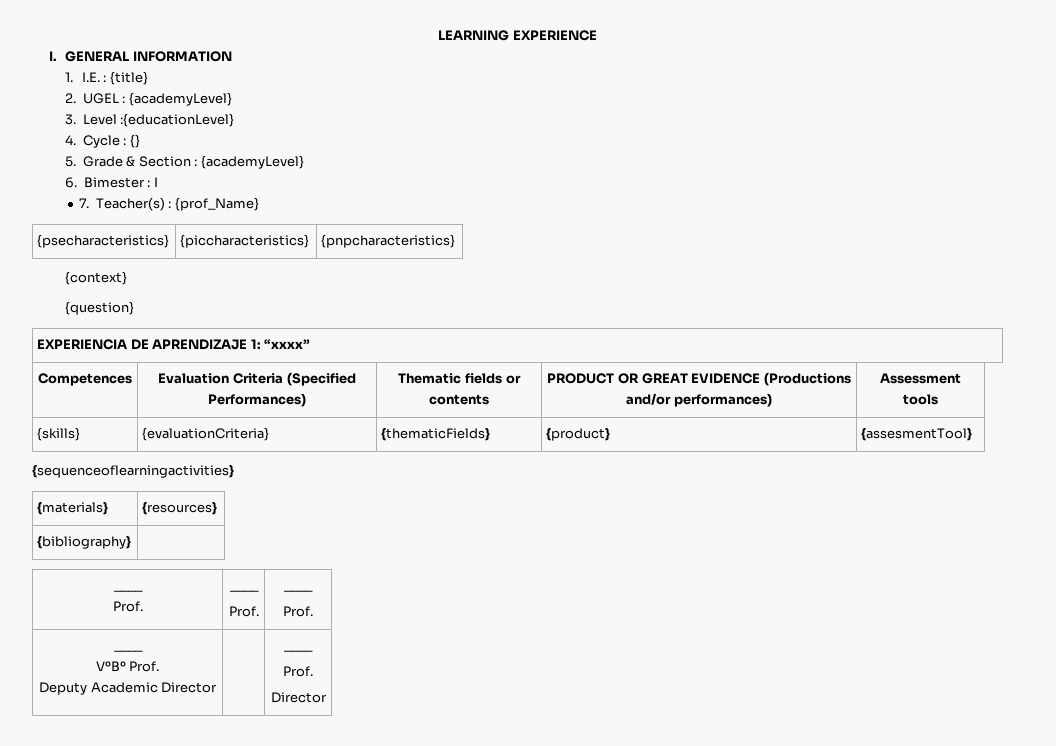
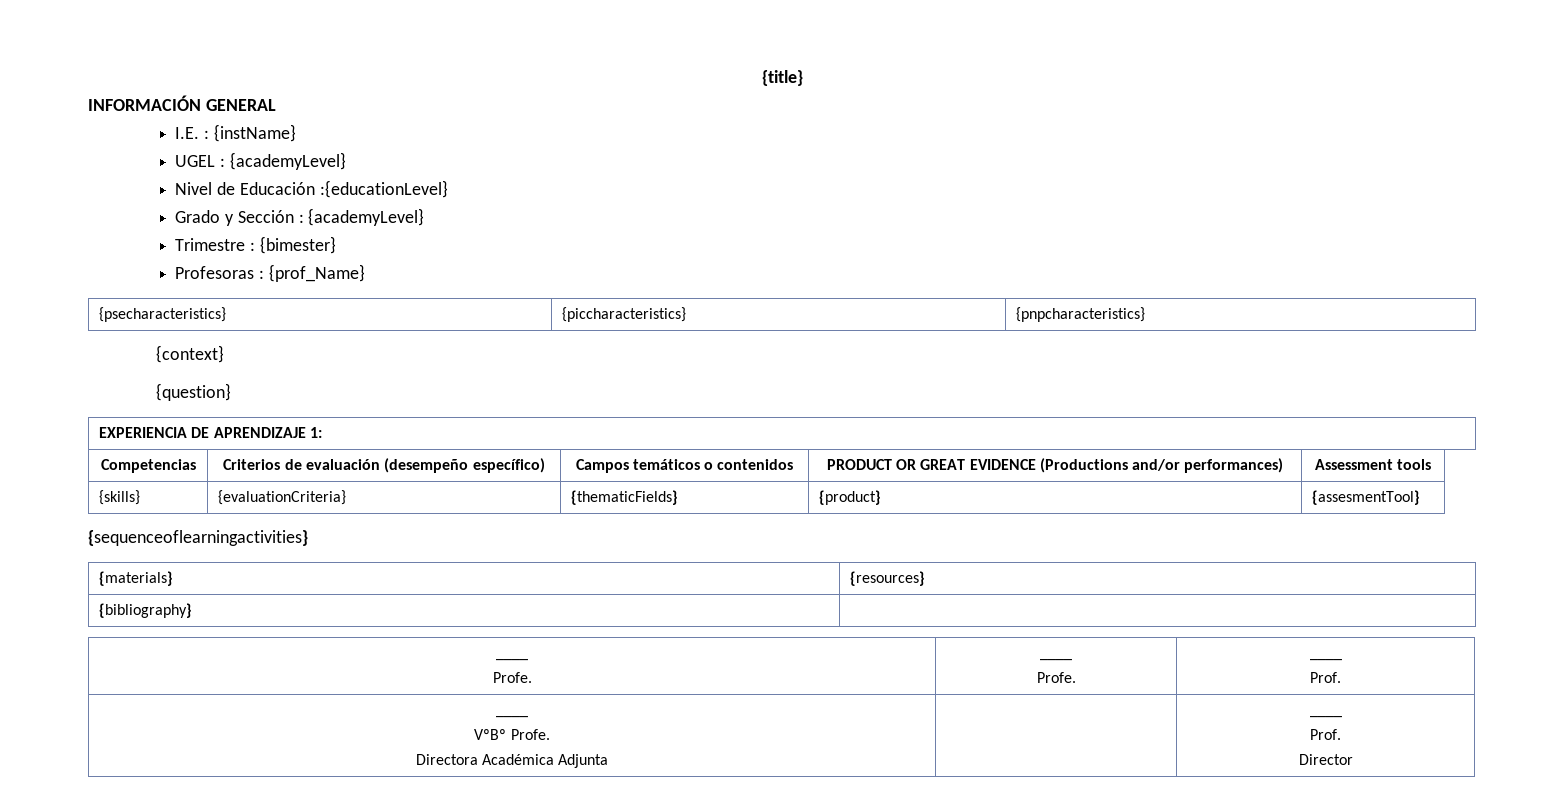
- LEARNING EXPERIENCE
- I. GENERAL INFORMATION
- 1. I.E. : {title}
- 2. UGEL : {academyLevel}
- 3. Level :{educationLevel}
- 4. Cycle : {}
- 5. Grade & Section : {academyLevel}
- 6. Bimester : I
- 7. Teacher(s) : {prof_Name}
+ {title}
+ INFORMACIÓN GENERAL
+ I.E. : {instName}
+ UGEL : {academyLevel}
+ Nivel de Educación :{educationLevel}
+ Grado y Sección : {academyLevel}
+ Trimestre : {bimester}
+ Profesoras : {prof_Name}
- EXPERIENCIA DE APRENDIZAJE 1: “xxxx”
- Competences | Evaluation Criteria (Specified Performances) | Thematic fields or contents | PRODUCT OR GREAT EVIDENCE (Productions and/or performances) | Assessment tools
+ EXPERIENCIA DE APRENDIZAJE 1:
+ Competencias | Criterios de evaluación (desempeño específico) | Campos temáticos o contenidos | PRODUCT OR GREAT EVIDENCE (Productions and/or performances) | Assessment tools
  {bibliography} |
  ____
- Prof. | ____
- Prof. | ____
+ Profe. | ____
+ Profe. | ____
  Prof.
  ____
- VºBº Prof.
- Deputy Academic Director | | ____
+ VºBº Profe.
+ Directora Académica Adjunta | | ____

